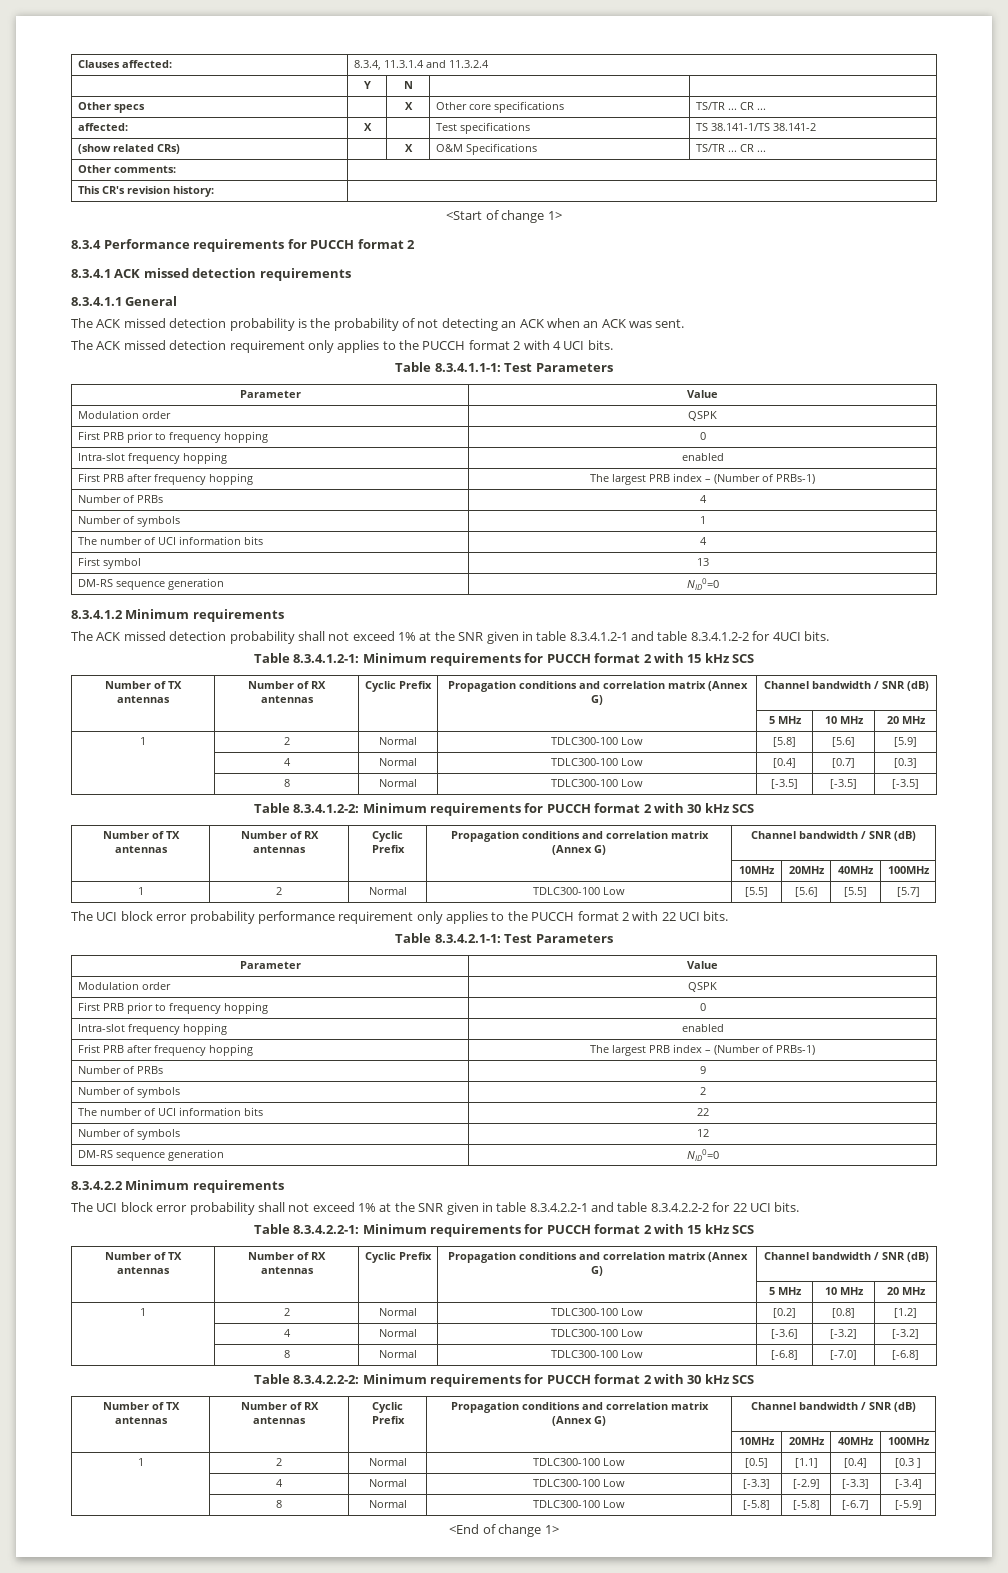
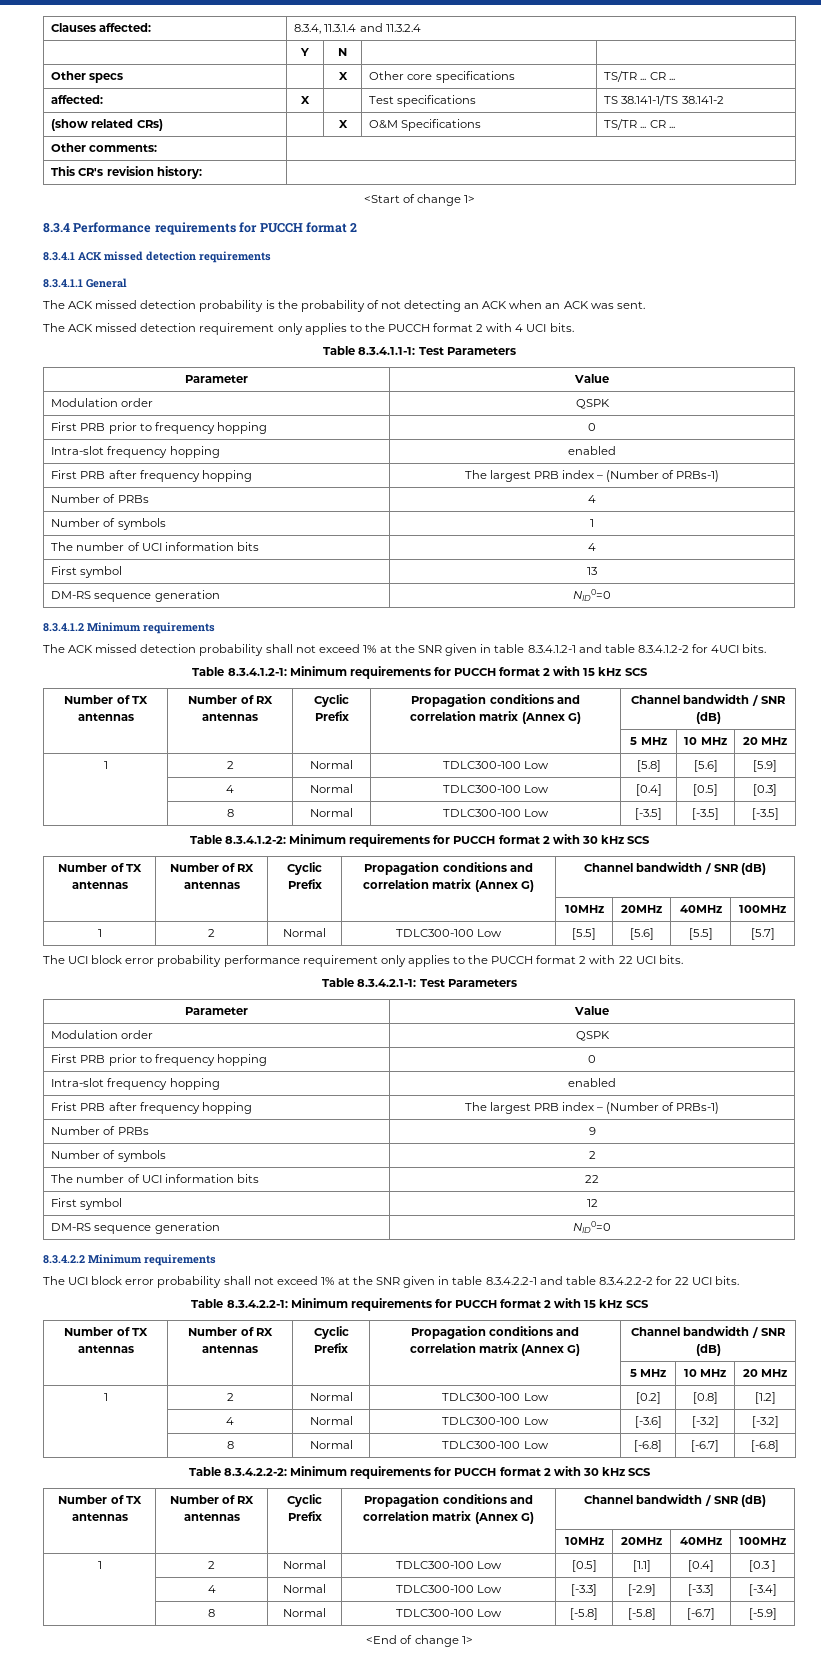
- | 4 | Normal | TDLC300-100 Low | [0.4] | [0.7] | [0.3]
+ | 4 | Normal | TDLC300-100 Low | [0.4] | [0.5] | [0.3]
- Number of symbols | 12
+ First symbol | 12
- | 8 | Normal | TDLC300-100 Low | [-6.8] | [-7.0] | [-6.8]
+ | 8 | Normal | TDLC300-100 Low | [-6.8] | [-6.7] | [-6.8]

